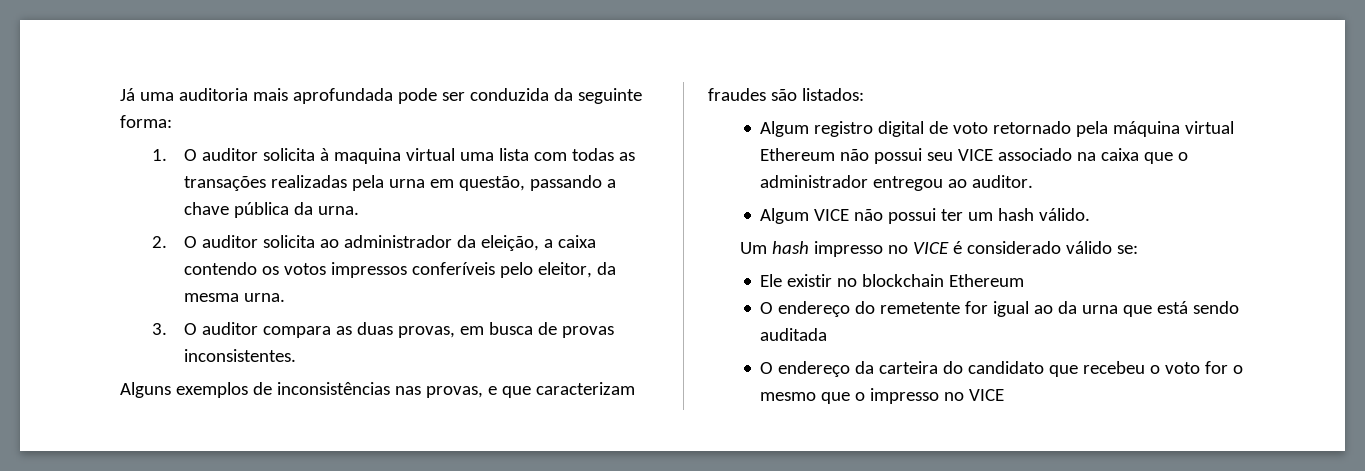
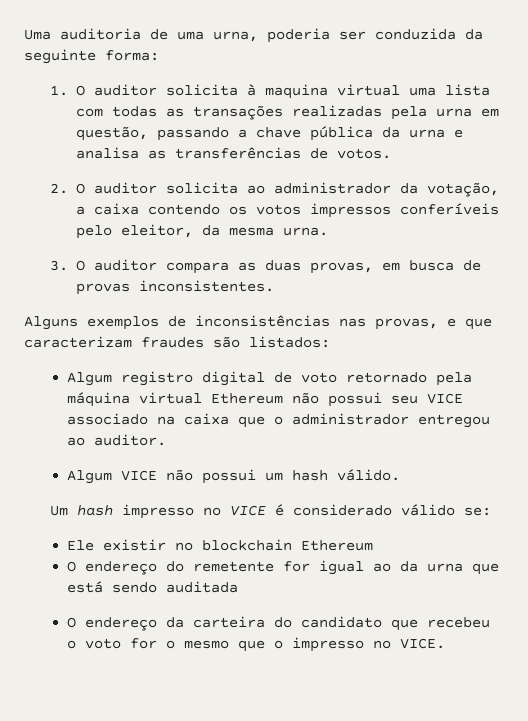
- Já uma auditoria mais aprofundada pode ser conduzida da seguinte forma:
+ Uma auditoria de uma urna, poderia ser conduzida da seguinte forma:
- 1. O auditor solicita à maquina virtual uma lista com todas as transações realizadas pela urna em questão, passando a chave pública da urna.
+ 1. O auditor solicita à maquina virtual uma lista com todas as transações realizadas pela urna em questão, passando a chave pública da urna e analisa as transferências de votos.
- 2. O auditor solicita ao administrador da eleição, a caixa contendo os votos impressos conferíveis pelo eleitor, da mesma urna.
+ 2. O auditor solicita ao administrador da votação, a caixa contendo os votos impressos conferíveis pelo eleitor, da mesma urna.
- Algum VICE não possui ter um hash válido.
+ Algum VICE não possui um hash válido.
- O endereço da carteira do candidato que recebeu o voto for o mesmo que o impresso no VICE
+ O endereço da carteira do candidato que recebeu o voto for o mesmo que o impresso no VICE.

